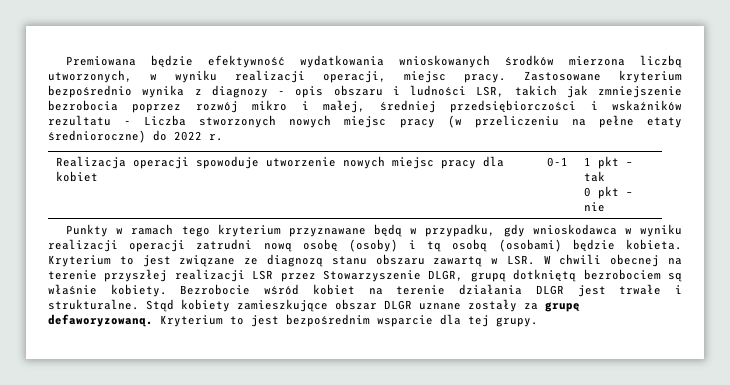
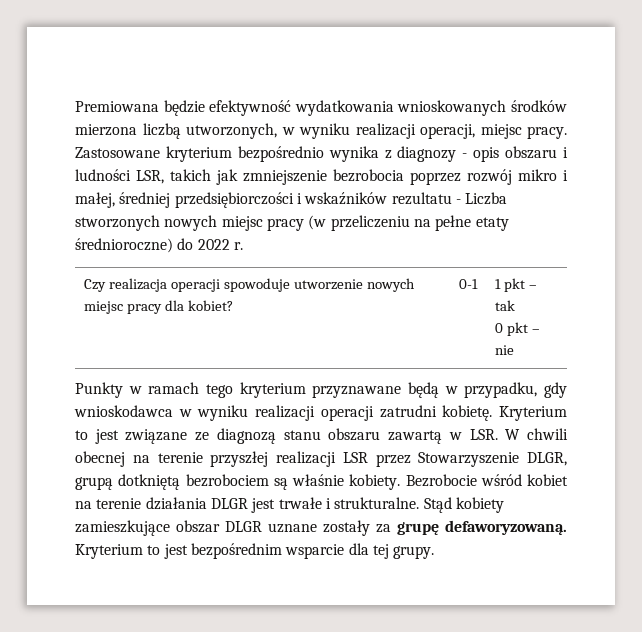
- Realizacja operacji spowoduje utworzenie nowych miejsc pracy dla kobiet | 0-1 | 1 pkt – tak
+ Czy realizacja operacji spowoduje utworzenie nowych miejsc pracy dla kobiet? | 0-1 | 1 pkt – tak
- Punkty w ramach tego kryterium przyznawane będą w przypadku, gdy wnioskodawca w wyniku realizacji operacji zatrudni nową osobę (osoby) i tą osobą (osobami) będzie kobieta.
+ Punkty w ramach tego kryterium przyznawane będą w przypadku, gdy wnioskodawca w wyniku realizacji operacji zatrudni kobietę.

